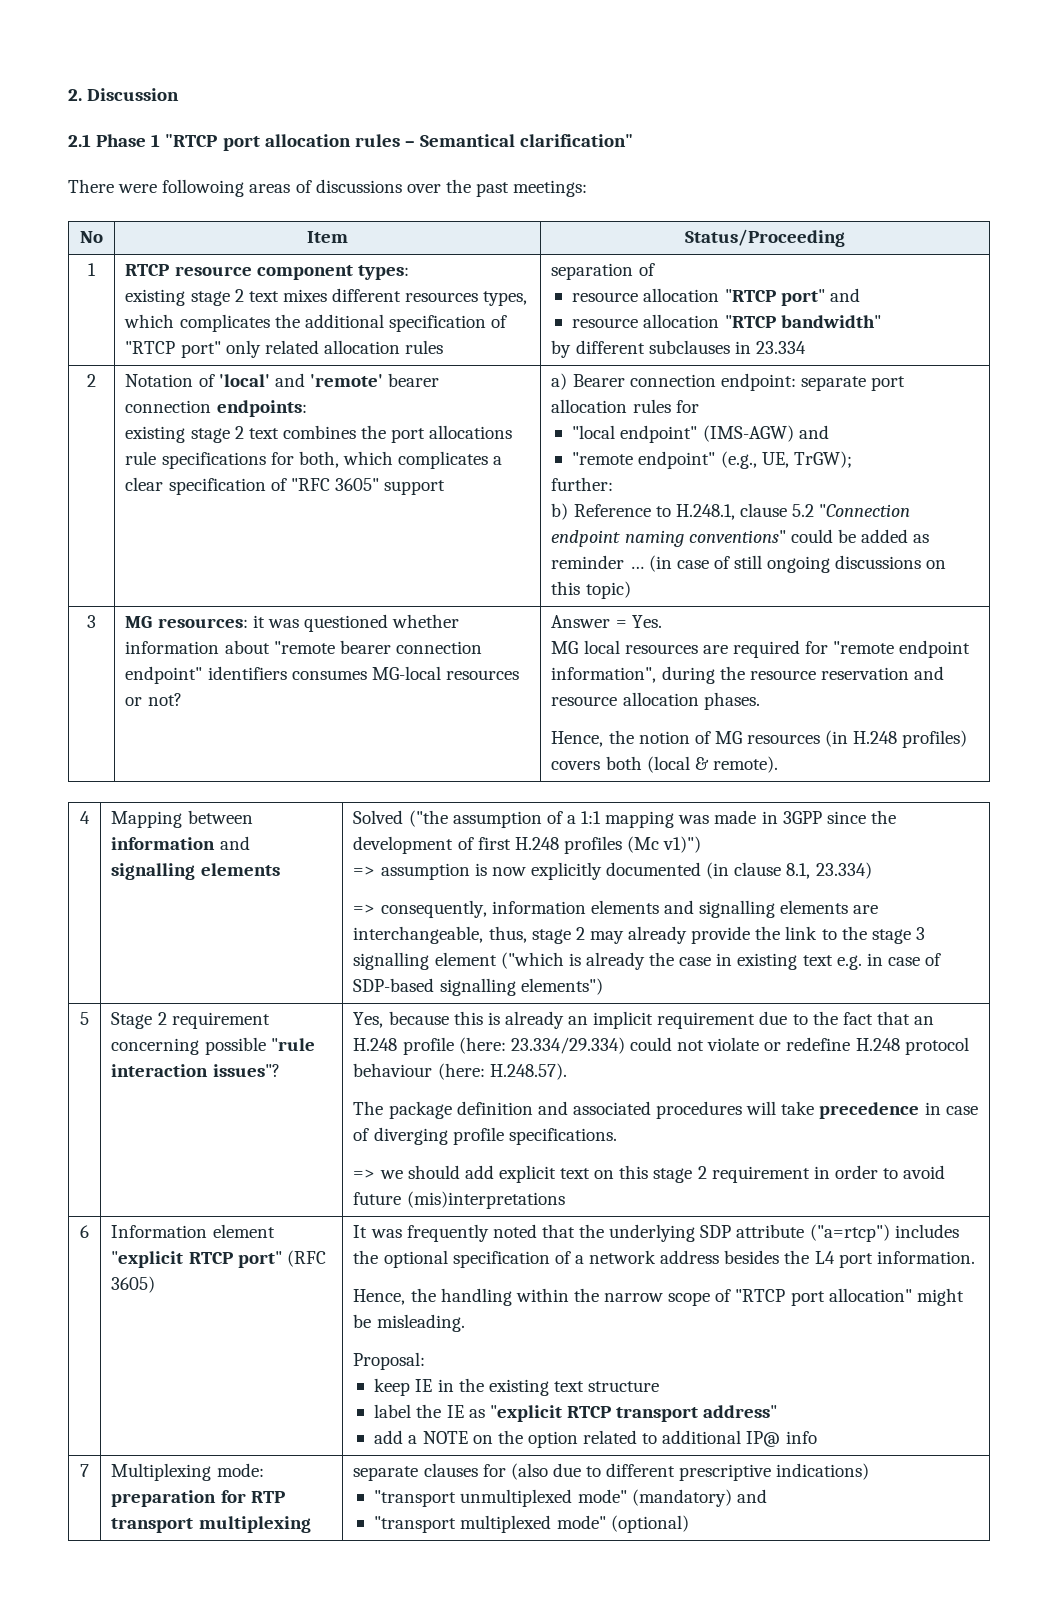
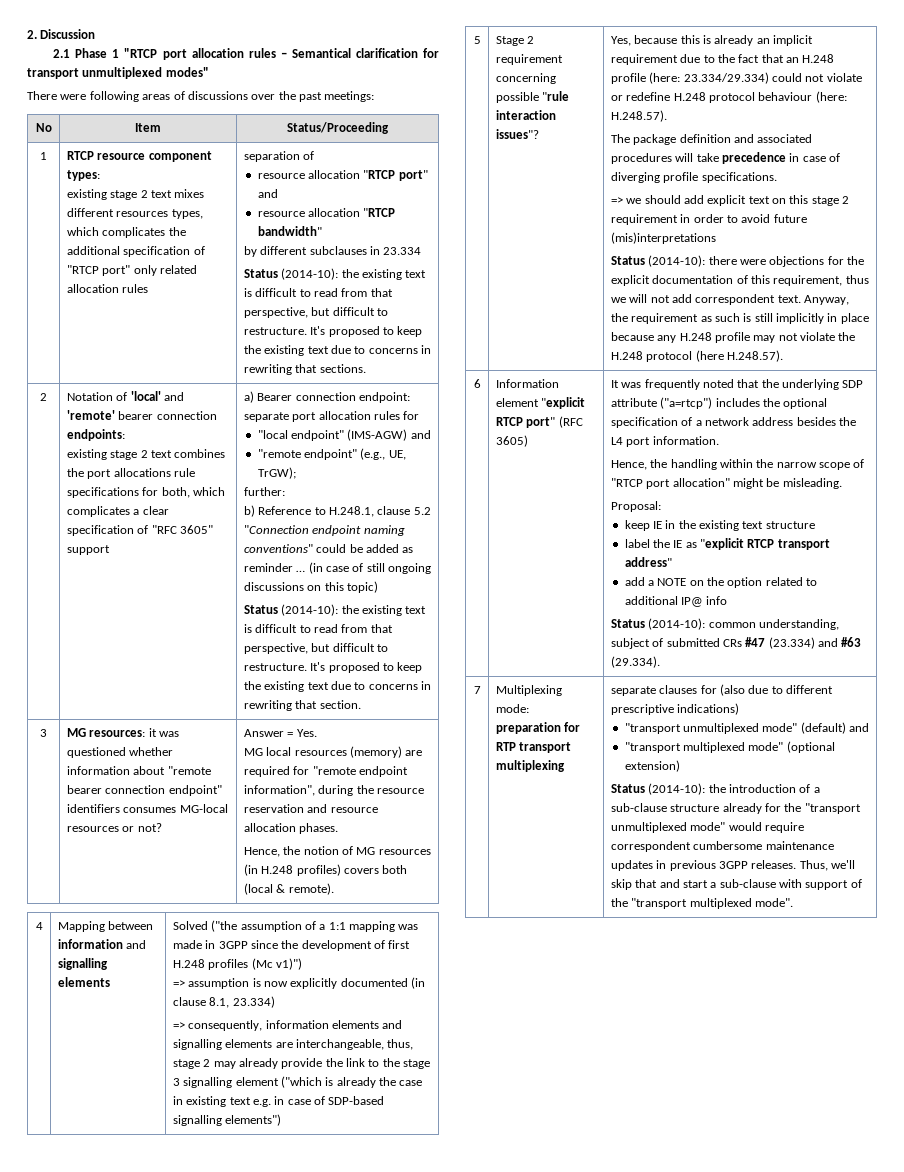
- 2.1 Phase 1 "RTCP port allocation rules – Semantical clarification"
+ 2.1 Phase 1 "RTCP port allocation rules – Semantical clarification for transport unmultiplexed modes"
- There were followoing areas of discussions over the past meetings:
+ There were following areas of discussions over the past meetings:
+ Status (2014-10): the existing text is difficult to read from that perspective, but difficult to restructure. It's proposed to keep the existing text due to concerns in rewriting that sections.
+ Status (2014-10): the existing text is difficult to read from that perspective, but difficult to restructure. It's proposed to keep the existing text due to concerns in rewriting that section.
- MG local resources are required for "remote endpoint information", during the resource reservation and resource allocation phases.
+ MG local resources (memory) are required for "remote endpoint information", during the resource reservation and resource allocation phases.
+ Status (2014-10): there were objections for the explicit documentation of this requirement, thus we will not add correspondent text. Anyway, the requirement as such is still implicitly in place because any H.248 profile may not violate the H.248 protocol (here H.248.57).
+ Status (2014-10): common understanding, subject of submitted CRs #47 (23.334) and #63 (29.334).
- "transport unmultiplexed mode" (mandatory) and
+ "transport unmultiplexed mode" (default) and
- "transport multiplexed mode" (optional)
+ "transport multiplexed mode" (optional extension)
+ Status (2014-10): the introduction of a sub-clause structure already for the "transport unmultiplexed mode" would require correspondent cumbersome maintenance updates in previous 3GPP releases. Thus, we'll skip that and start a sub-clause with support of the "transport multiplexed mode".

